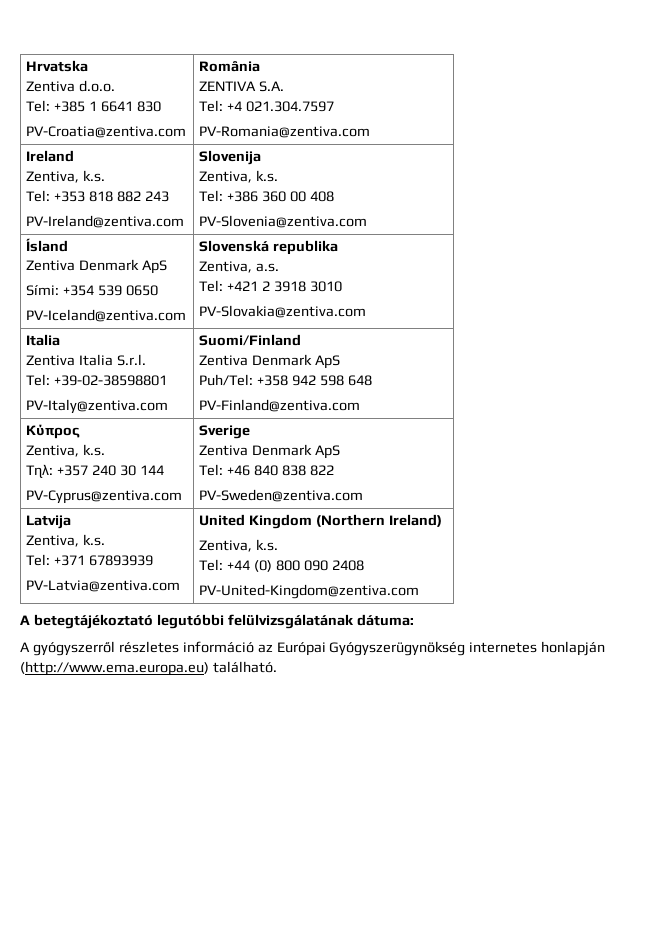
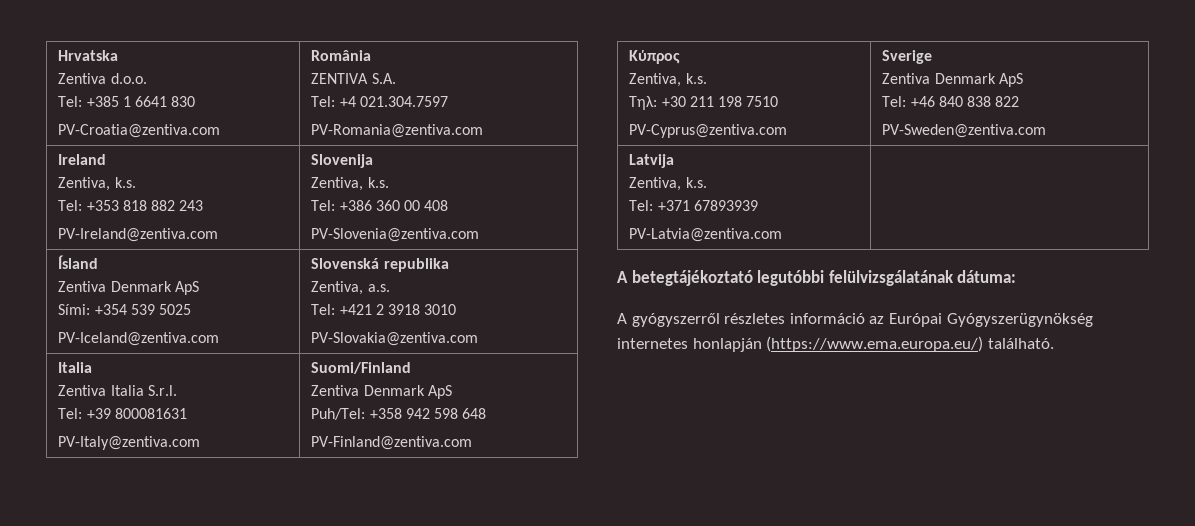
  Ísland
  Zentiva Denmark ApS
- Sími: +354 539 0650
+ Sími: +354 539 5025
  PV-Iceland@zentiva.com | Slovenská republika
  Zentiva, a.s.
  Tel: +421 2 3918 3010
  PV-Slovakia@zentiva.com
  Italia
  Zentiva Italia S.r.l.
- Tel: +39-02-38598801
+ Tel: +39 800081631
  Κύπρος
  Zentiva, k.s.
- Τηλ: +357 240 30 144
+ Τηλ: +30 211 198 7510
  Latvija
  Zentiva, k.s.
  Tel: +371 67893939
- PV-Latvia@zentiva.com | United Kingdom (Northern Ireland)
- Zentiva, k.s.
- Tel: +44 (0) 800 090 2408
- PV-United-Kingdom@zentiva.com
+ PV-Latvia@zentiva.com |
- A gyógyszerről részletes információ az Európai Gyógyszerügynökség internetes honlapján (http://www.ema.europa.eu) található.
+ A gyógyszerről részletes információ az Európai Gyógyszerügynökség internetes honlapján (https://www.ema.europa.eu/) található.

